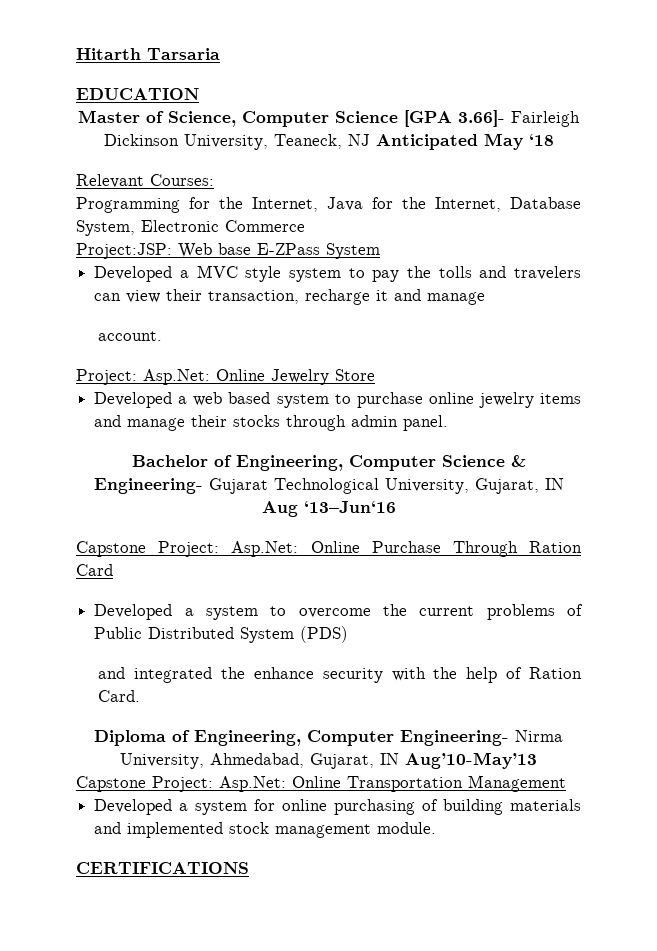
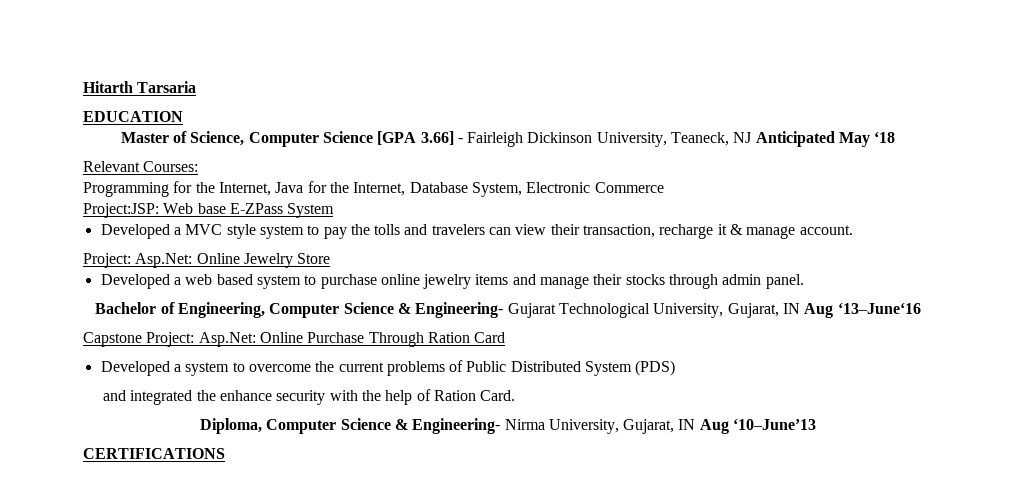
- Master of Science, Computer Science [GPA 3.66]- Fairleigh Dickinson University, Teaneck, NJ Anticipated May ‘18
+ Master of Science, Computer Science [GPA 3.66] - Fairleigh Dickinson University, Teaneck, NJ Anticipated May ‘18
- Developed a MVC style system to pay the tolls and travelers can view their transaction, recharge it and manage
- account.
+ Developed a MVC style system to pay the tolls and travelers can view their transaction, recharge it & manage account.
- Bachelor of Engineering, Computer Science & Engineering- Gujarat Technological University, Gujarat, IN Aug ‘13–Jun‘16
+ Bachelor of Engineering, Computer Science & Engineering- Gujarat Technological University, Gujarat, IN Aug ‘13–June‘16
- Diploma of Engineering, Computer Engineering- Nirma University, Ahmedabad, Gujarat, IN Aug’10-May’13
- Capstone Project: Asp.Net: Online Transportation Management
- Developed a system for online purchasing of building materials and implemented stock management module.
+ Diploma, Computer Science & Engineering- Nirma University, Gujarat, IN Aug ‘10–June’13

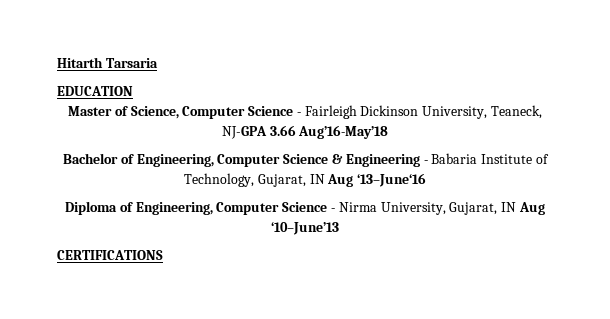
- Master of Science, Computer Science [GPA 3.66] - Fairleigh Dickinson University, Teaneck, NJ Anticipated May ‘18
- Relevant Courses:
- Programming for the Internet, Java for the Internet, Database System, Electronic Commerce
- Project:JSP: Web base E-ZPass System
- Developed a MVC style system to pay the tolls and travelers can view their transaction, recharge it & manage account.
- Project: Asp.Net: Online Jewelry Store
- Developed a web based system to purchase online jewelry items and manage their stocks through admin panel.
+ Master of Science, Computer Science - Fairleigh Dickinson University, Teaneck, NJ-GPA 3.66 Aug’16-May’18
- Bachelor of Engineering, Computer Science & Engineering- Gujarat Technological University, Gujarat, IN Aug ‘13–June‘16
- Capstone Project: Asp.Net: Online Purchase Through Ration Card
- Developed a system to overcome the current problems of Public Distributed System (PDS)
- and integrated the enhance security with the help of Ration Card.
- Diploma, Computer Science & Engineering- Nirma University, Gujarat, IN Aug ‘10–June’13
+ Bachelor of Engineering, Computer Science & Engineering - Babaria Institute of Technology, Gujarat, IN Aug ‘13–June‘16
+ Diploma of Engineering, Computer Science - Nirma University, Gujarat, IN Aug ‘10–June’13

